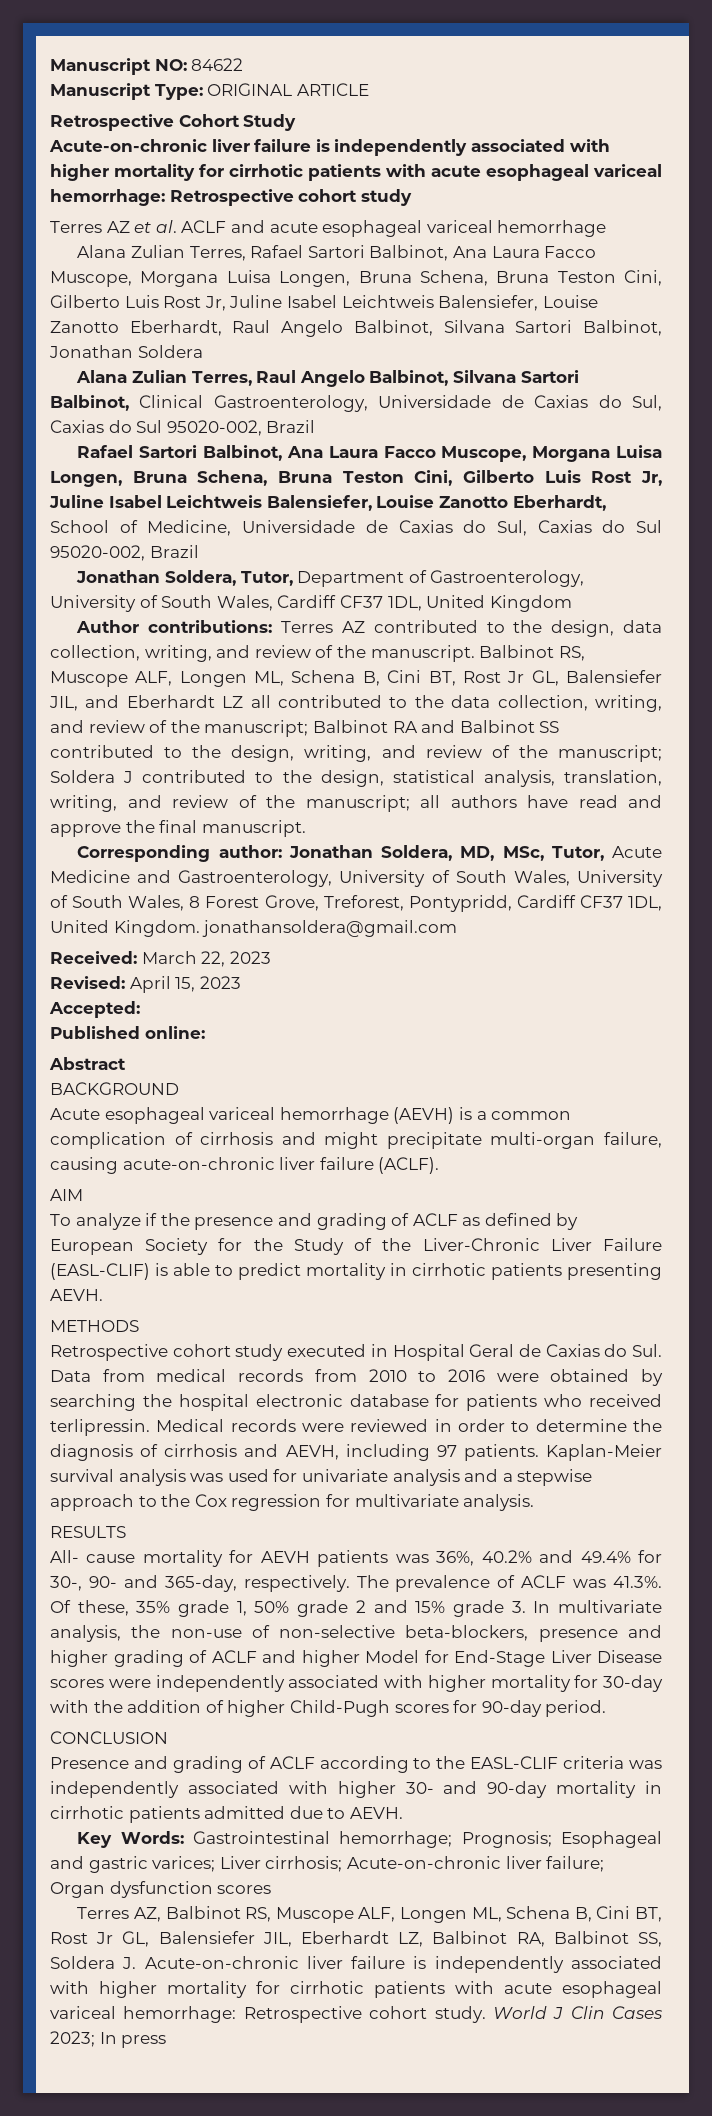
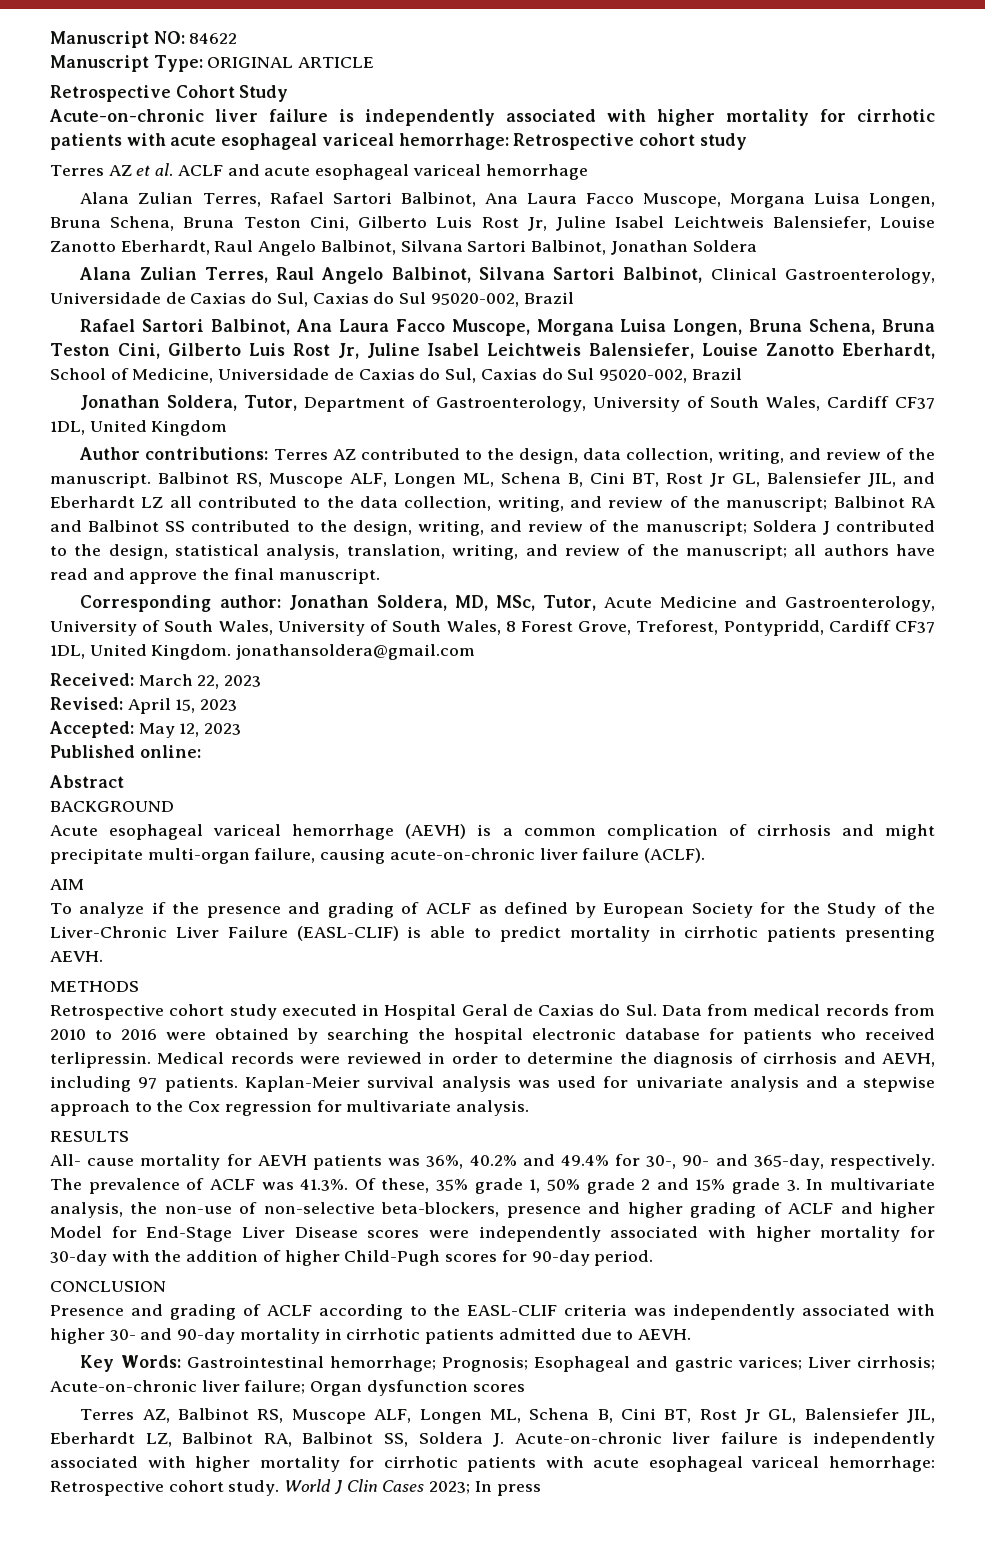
- Accepted:
+ Accepted: May 12, 2023

